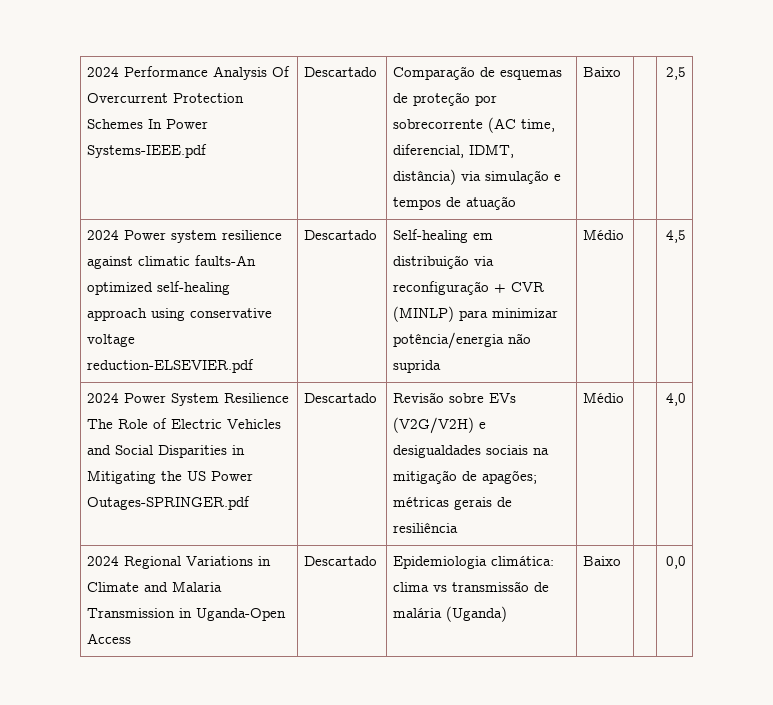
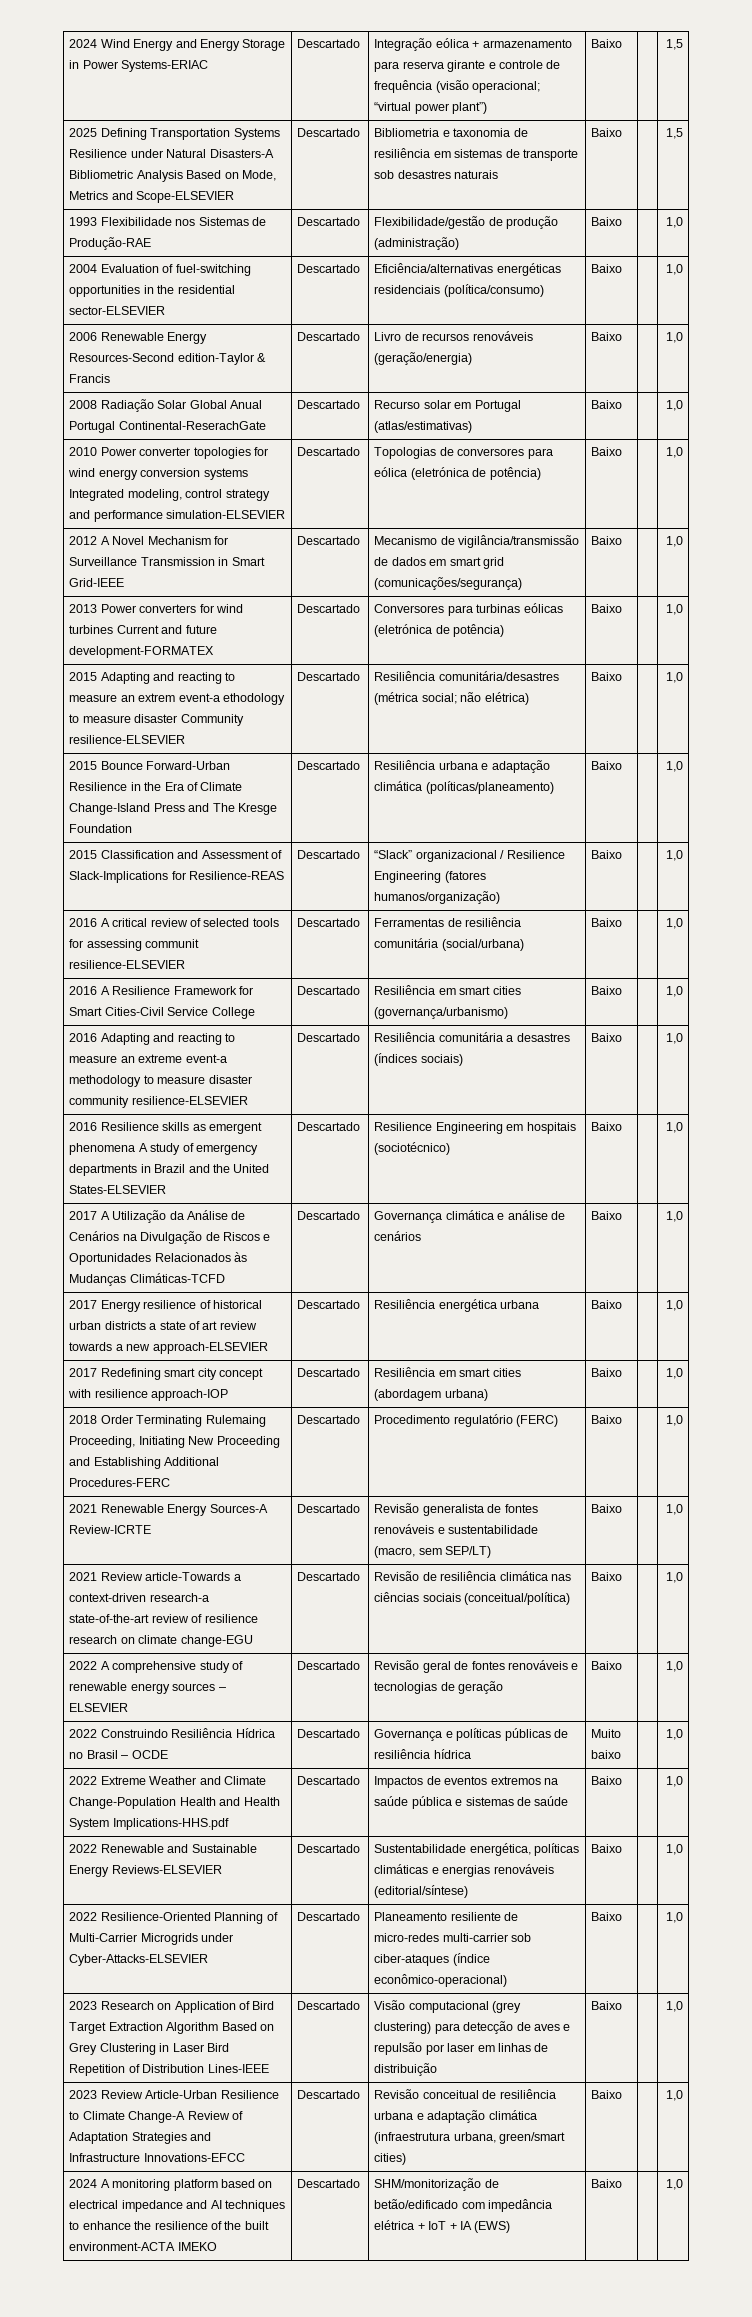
- 2024 Performance Analysis Of Overcurrent Protection Schemes In Power Systems-IEEE.pdf | Descartado | Comparação de esquemas de proteção por sobrecorrente (AC time, diferencial, IDMT, distância) via simulação e tempos de atuação | Baixo | | 2,5
- 2024 Power system resilience against climatic faults-An optimized self-healing approach using conservative voltage reduction-ELSEVIER.pdf | Descartado | Self-healing em distribuição via reconfiguração + CVR (MINLP) para minimizar potência/energia não suprida | Médio | | 4,5
- 2024 Power System Resilience The Role of Electric Vehicles and Social Disparities in Mitigating the US Power Outages-SPRINGER.pdf | Descartado | Revisão sobre EVs (V2G/V2H) e desigualdades sociais na mitigação de apagões; métricas gerais de resiliência | Médio | | 4,0
- 2024 Regional Variations in Climate and Malaria Transmission in Uganda-Open Access | Descartado | Epidemiologia climática: clima vs transmissão de malária (Uganda) | Baixo | | 0,0
+ 2024 Wind Energy and Energy Storage in Power Systems-ERIAC | Descartado | Integração eólica + armazenamento para reserva girante e controle de frequência (visão operacional; “virtual power plant”) | Baixo | | 1,5
+ 2025 Defining Transportation Systems Resilience under Natural Disasters-A Bibliometric Analysis Based on Mode, Metrics and Scope-ELSEVIER | Descartado | Bibliometria e taxonomia de resiliência em sistemas de transporte sob desastres naturais | Baixo | | 1,5
+ 1993 Flexibilidade nos Sistemas de Produção-RAE | Descartado | Flexibilidade/gestão de produção (administração) | Baixo | | 1,0
+ 2004 Evaluation of fuel-switching opportunities in the residential sector-ELSEVIER | Descartado | Eficiência/alternativas energéticas residenciais (política/consumo) | Baixo | | 1,0
+ 2006 Renewable Energy Resources-Second edition-Taylor & Francis | Descartado | Livro de recursos renováveis (geração/energia) | Baixo | | 1,0
+ 2008 Radiação Solar Global Anual Portugal Continental-ReserachGate | Descartado | Recurso solar em Portugal (atlas/estimativas) | Baixo | | 1,0
+ 2010 Power converter topologies for wind energy conversion systems Integrated modeling, control strategy and performance simulation-ELSEVIER | Descartado | Topologias de conversores para eólica (eletrónica de potência) | Baixo | | 1,0
+ 2012 A Novel Mechanism for Surveillance Transmission in Smart Grid-IEEE | Descartado | Mecanismo de vigilância/transmissão de dados em smart grid (comunicações/segurança) | Baixo | | 1,0
+ 2013 Power converters for wind turbines Current and future development-FORMATEX | Descartado | Conversores para turbinas eólicas (eletrónica de potência) | Baixo | | 1,0
+ 2015 Adapting and reacting to measure an extrem event-a ethodology to measure disaster Community resilience-ELSEVIER | Descartado | Resiliência comunitária/desastres (métrica social; não elétrica) | Baixo | | 1,0
+ 2015 Bounce Forward-Urban Resilience in the Era of Climate Change-Island Press and The Kresge Foundation | Descartado | Resiliência urbana e adaptação climática (políticas/planeamento) | Baixo | | 1,0
+ 2015 Classification and Assessment of Slack-Implications for Resilience-REAS | Descartado | “Slack” organizacional / Resilience Engineering (fatores humanos/organização) | Baixo | | 1,0
+ 2016 A critical review of selected tools for assessing communit resilience-ELSEVIER | Descartado | Ferramentas de resiliência comunitária (social/urbana) | Baixo | | 1,0
+ 2016 A Resilience Framework for Smart Cities-Civil Service College | Descartado | Resiliência em smart cities (governança/urbanismo) | Baixo | | 1,0
+ 2016 Adapting and reacting to measure an extreme event-a methodology to measure disaster community resilience-ELSEVIER | Descartado | Resiliência comunitária a desastres (índices sociais) | Baixo | | 1,0
+ 2016 Resilience skills as emergent phenomena A study of emergency departments in Brazil and the United States-ELSEVIER | Descartado | Resilience Engineering em hospitais (sociotécnico) | Baixo | | 1,0
+ 2017 A Utilização da Análise de Cenários na Divulgação de Riscos e Oportunidades Relacionados às Mudanças Climáticas-TCFD | Descartado | Governança climática e análise de cenários | Baixo | | 1,0
+ 2017 Energy resilience of historical urban districts a state of art review towards a new approach-ELSEVIER | Descartado | Resiliência energética urbana | Baixo | | 1,0
+ 2017 Redefining smart city concept with resilience approach-IOP | Descartado | Resiliência em smart cities (abordagem urbana) | Baixo | | 1,0
+ 2018 Order Terminating Rulemaing Proceeding, Initiating New Proceeding and Establishing Additional Procedures-FERC | Descartado | Procedimento regulatório (FERC) | Baixo | | 1,0
+ 2021 Renewable Energy Sources-A Review-ICRTE | Descartado | Revisão generalista de fontes renováveis e sustentabilidade (macro, sem SEP/LT) | Baixo | | 1,0
+ 2021 Review article-Towards a context-driven research-a state-of-the-art review of resilience research on climate change-EGU | Descartado | Revisão de resiliência climática nas ciências sociais (conceitual/política) | Baixo | | 1,0
+ 2022 A comprehensive study of renewable energy sources – ELSEVIER | Descartado | Revisão geral de fontes renováveis e tecnologias de geração | Baixo | | 1,0
+ 2022 Construindo Resiliência Hídrica no Brasil – OCDE | Descartado | Governança e políticas públicas de resiliência hídrica | Muito baixo | | 1,0
+ 2022 Extreme Weather and Climate Change-Population Health and Health System Implications-HHS.pdf | Descartado | Impactos de eventos extremos na saúde pública e sistemas de saúde | Baixo | | 1,0
+ 2022 Renewable and Sustainable Energy Reviews-ELSEVIER | Descartado | Sustentabilidade energética, políticas climáticas e energias renováveis (editorial/síntese) | Baixo | | 1,0
+ 2022 Resilience-Oriented Planning of Multi-Carrier Microgrids under Cyber-Attacks-ELSEVIER | Descartado | Planeamento resiliente de micro-redes multi-carrier sob ciber-ataques (índice econômico-operacional) | Baixo | | 1,0
+ 2023 Research on Application of Bird Target Extraction Algorithm Based on Grey Clustering in Laser Bird Repetition of Distribution Lines-IEEE | Descartado | Visão computacional (grey clustering) para detecção de aves e repulsão por laser em linhas de distribuição | Baixo | | 1,0
+ 2023 Review Article-Urban Resilience to Climate Change-A Review of Adaptation Strategies and Infrastructure Innovations-EFCC | Descartado | Revisão conceitual de resiliência urbana e adaptação climática (infraestrutura urbana, green/smart cities) | Baixo | | 1,0
+ 2024 A monitoring platform based on electrical impedance and AI techniques to enhance the resilience of the built environment-ACTA IMEKO | Descartado | SHM/monitorização de betão/edificado com impedância elétrica + IoT + IA (EWS) | Baixo | | 1,0

